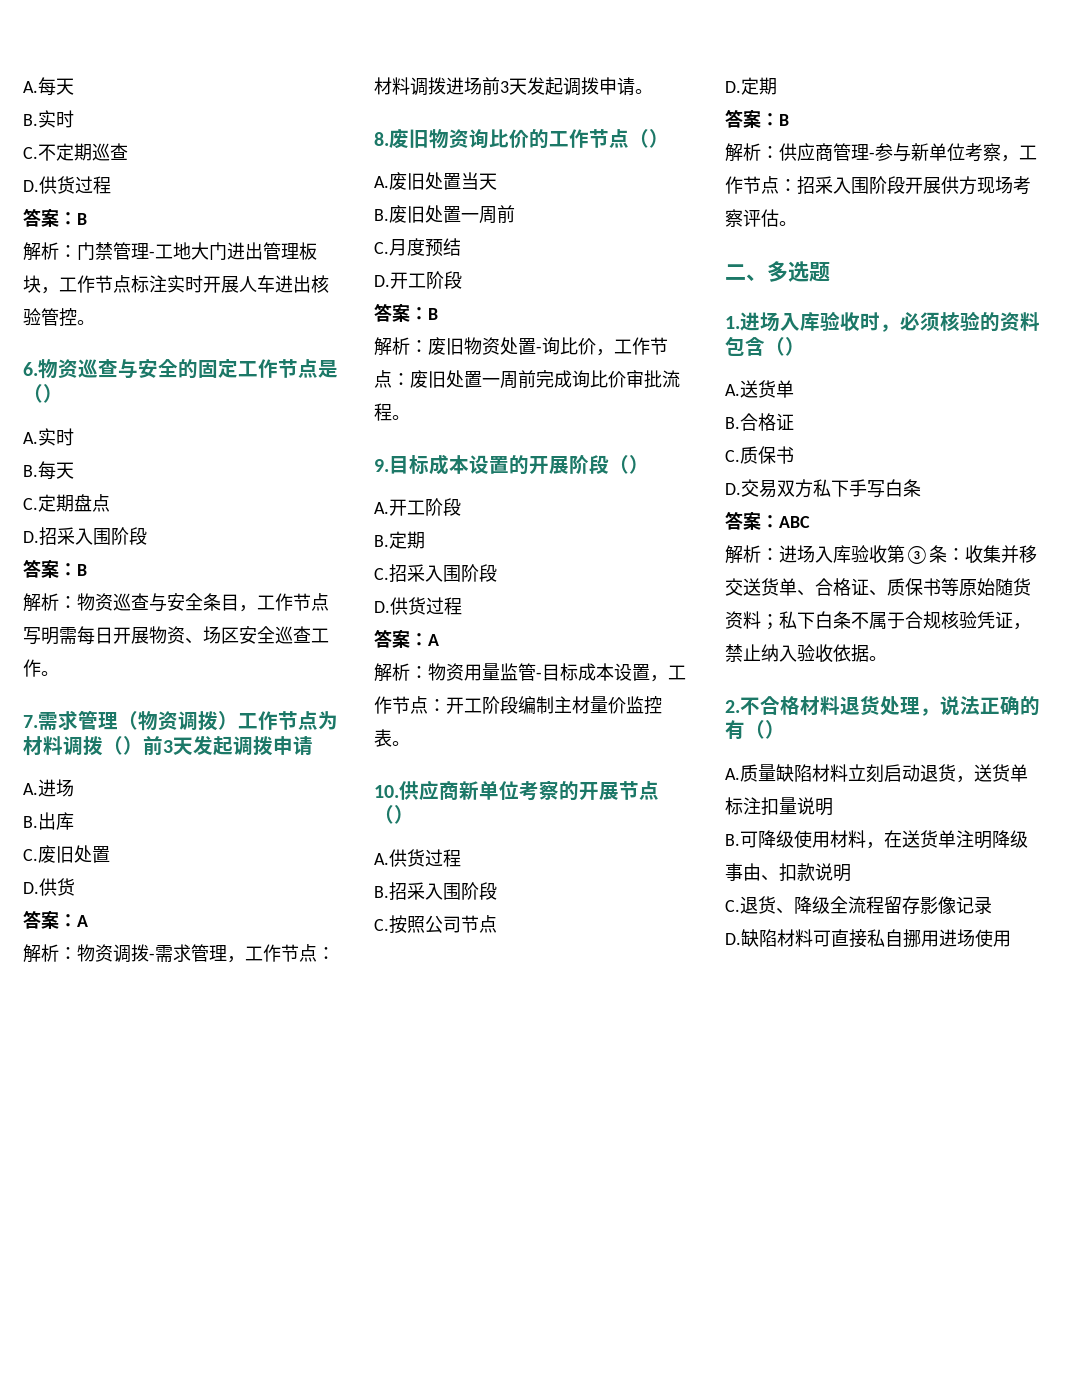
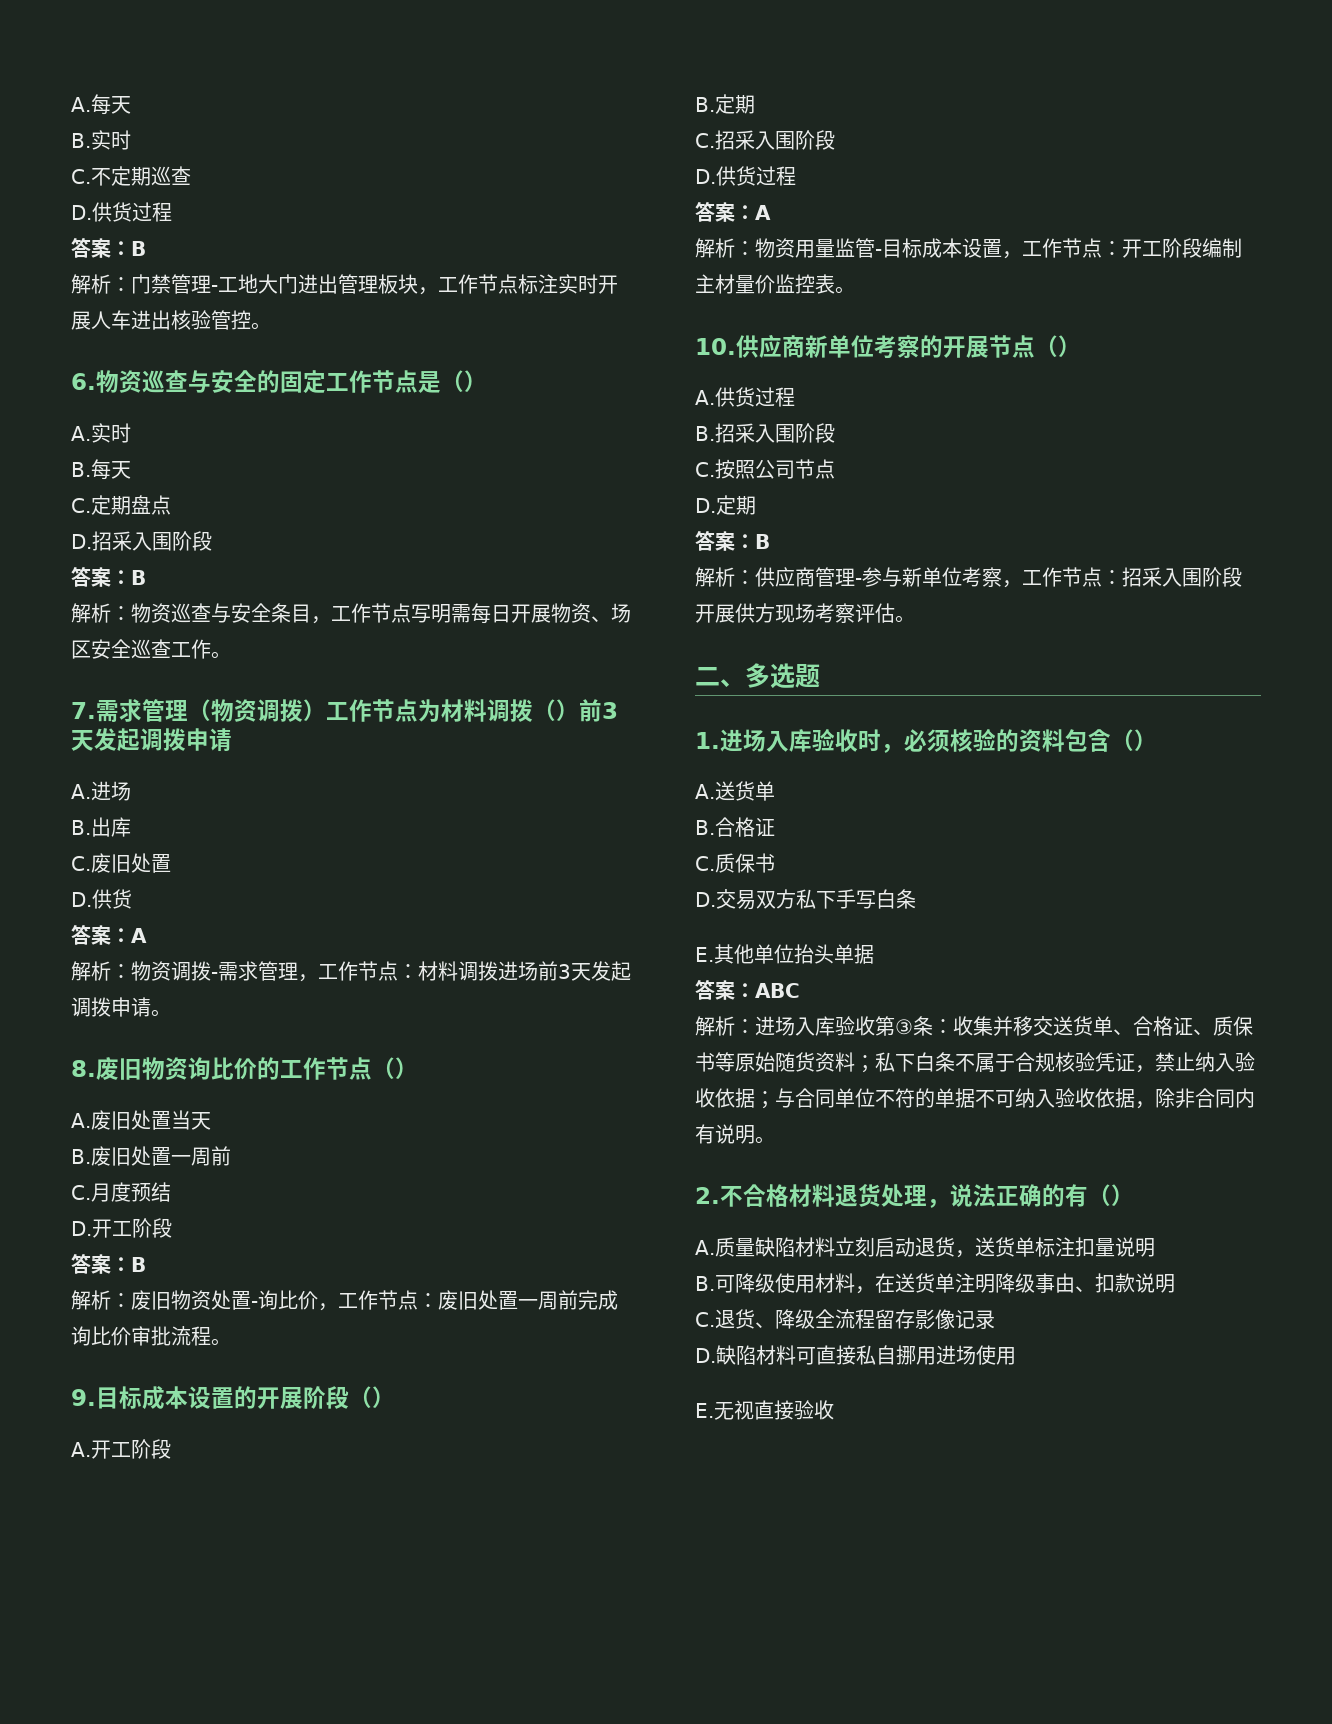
+ E.其他单位抬头单据
- 解析：进场入库验收第③条：收集并移交送货单、合格证、质保书等原始随货资料；私下白条不属于合规核验凭证，禁止纳入验收依据。
+ 解析：进场入库验收第③条：收集并移交送货单、合格证、质保书等原始随货资料；私下白条不属于合规核验凭证，禁止纳入验收依据；与合同单位不符的单据不可纳入验收依据，除非合同内有说明。
+ E.无视直接验收

